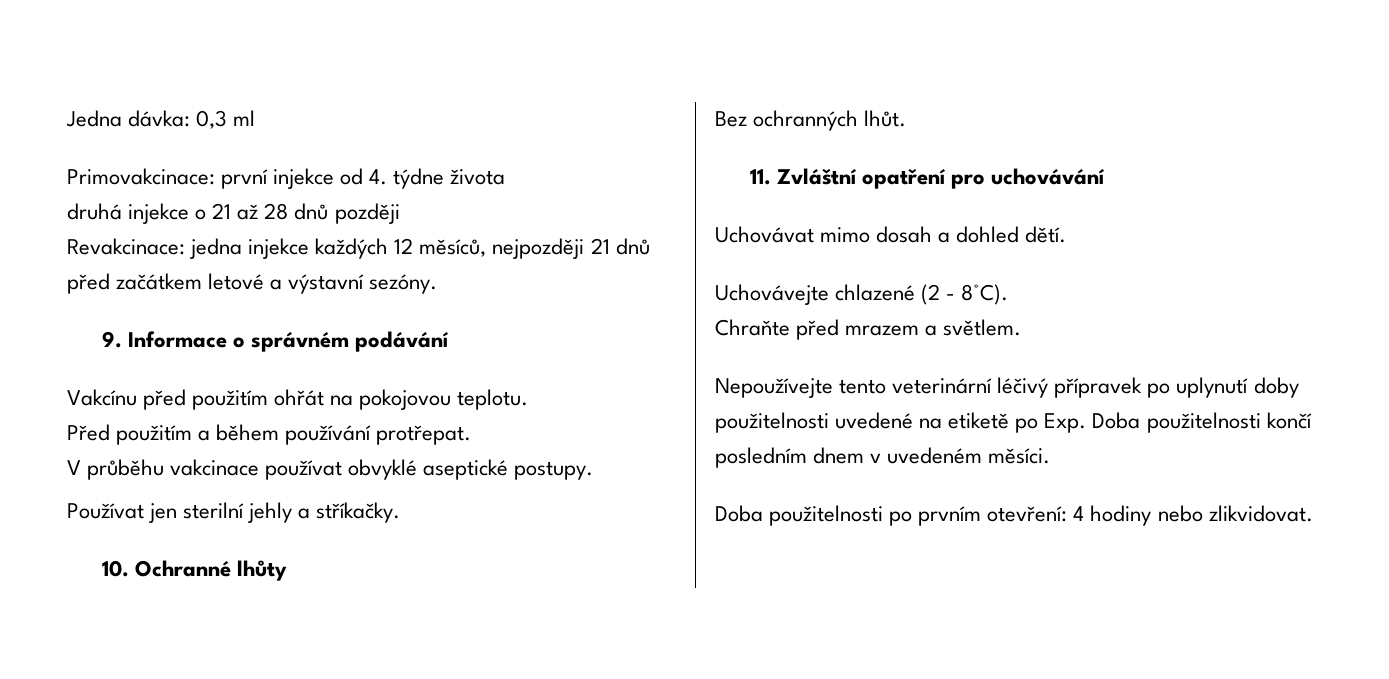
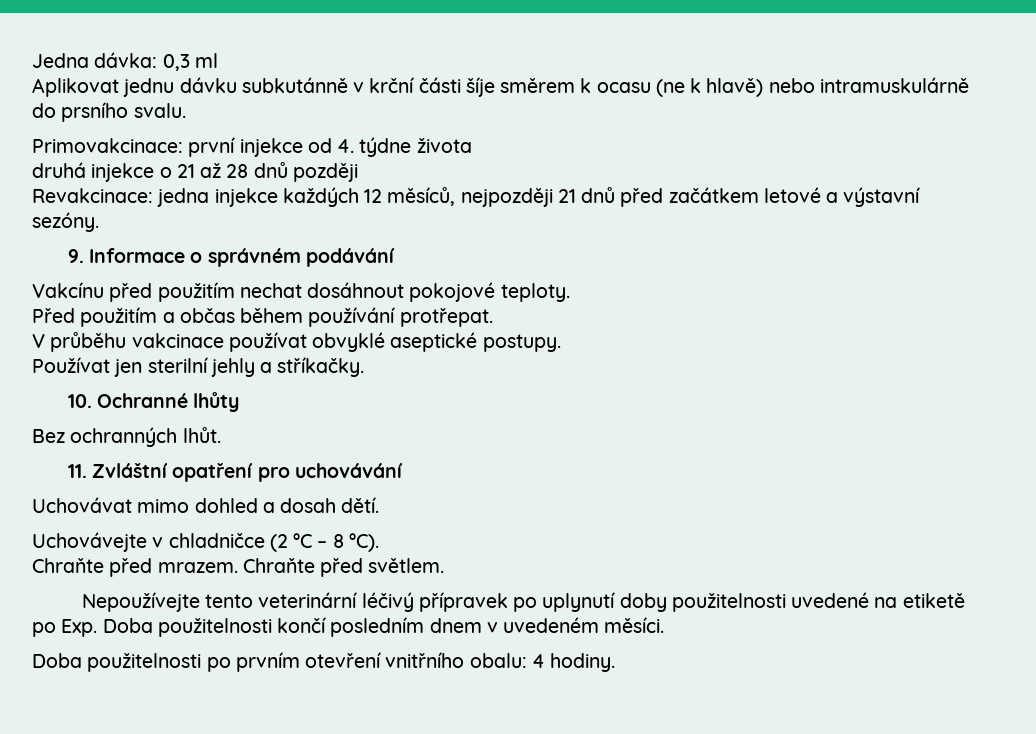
+ Aplikovat jednu dávku subkutánně v krční části šíje směrem k ocasu (ne k hlavě) nebo intramuskulárně do prsního svalu.
- Vakcínu před použitím ohřát na pokojovou teplotu.
+ Vakcínu před použitím nechat dosáhnout pokojové teploty.
- Před použitím a během používání protřepat.
+ Před použitím a občas během používání protřepat.
- Uchovávat mimo dosah a dohled dětí.
+ Uchovávat mimo dohled a dosah dětí.
- Uchovávejte chlazené (2 - 8°C).
- Chraňte před mrazem a světlem.
+ Uchovávejte v chladničce (2 °C – 8 °C).
+ Chraňte před mrazem. Chraňte před světlem.
- Doba použitelnosti po prvním otevření: 4 hodiny nebo zlikvidovat.
+ Doba použitelnosti po prvním otevření vnitřního obalu: 4 hodiny.

